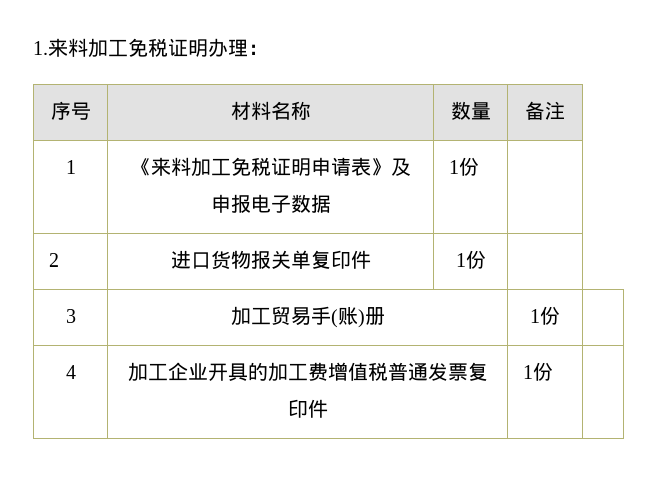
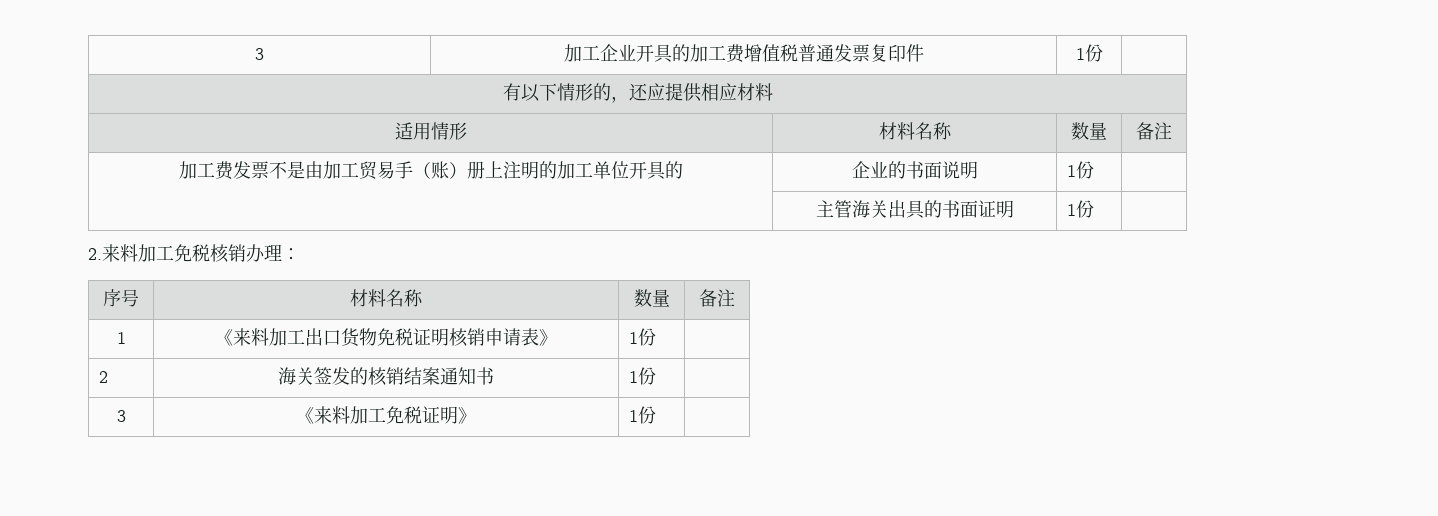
- 1.来料加工免税证明办理：
+ 3 | 加工企业开具的加工费增值税普通发票复印件 | 1份 |
+ 有以下情形的，还应提供相应材料
+ 适用情形 | 材料名称 | 数量 | 备注
+ 加工费发票不是由加工贸易手（账）册上注明的加工单位开具的 | 企业的书面说明 | 1份 |
+ | 主管海关出具的书面证明 | 1份 |
+ 2.来料加工免税核销办理：
- 1 | 《来料加工免税证明申请表》及申报电子数据 | 1份 |
+ 1 | 《来料加工出口货物免税证明核销申请表》 | 1份 |
- 2 | 进口货物报关单复印件 | 1份 |
- 3 | 加工贸易手(账)册 | 1份 |
- 4 | 加工企业开具的加工费增值税普通发票复印件 | 1份 |
+ 2 | 海关签发的核销结案通知书 | 1份 |
+ 3 | 《来料加工免税证明》 | 1份 |

